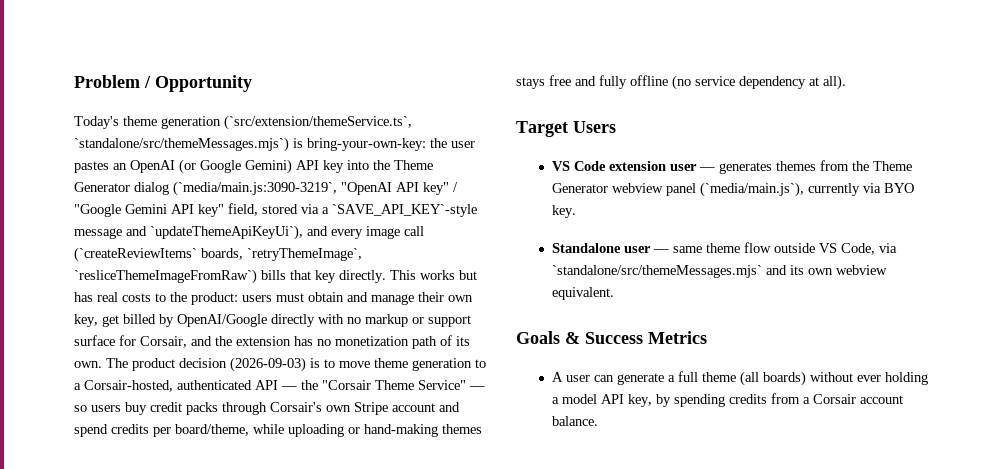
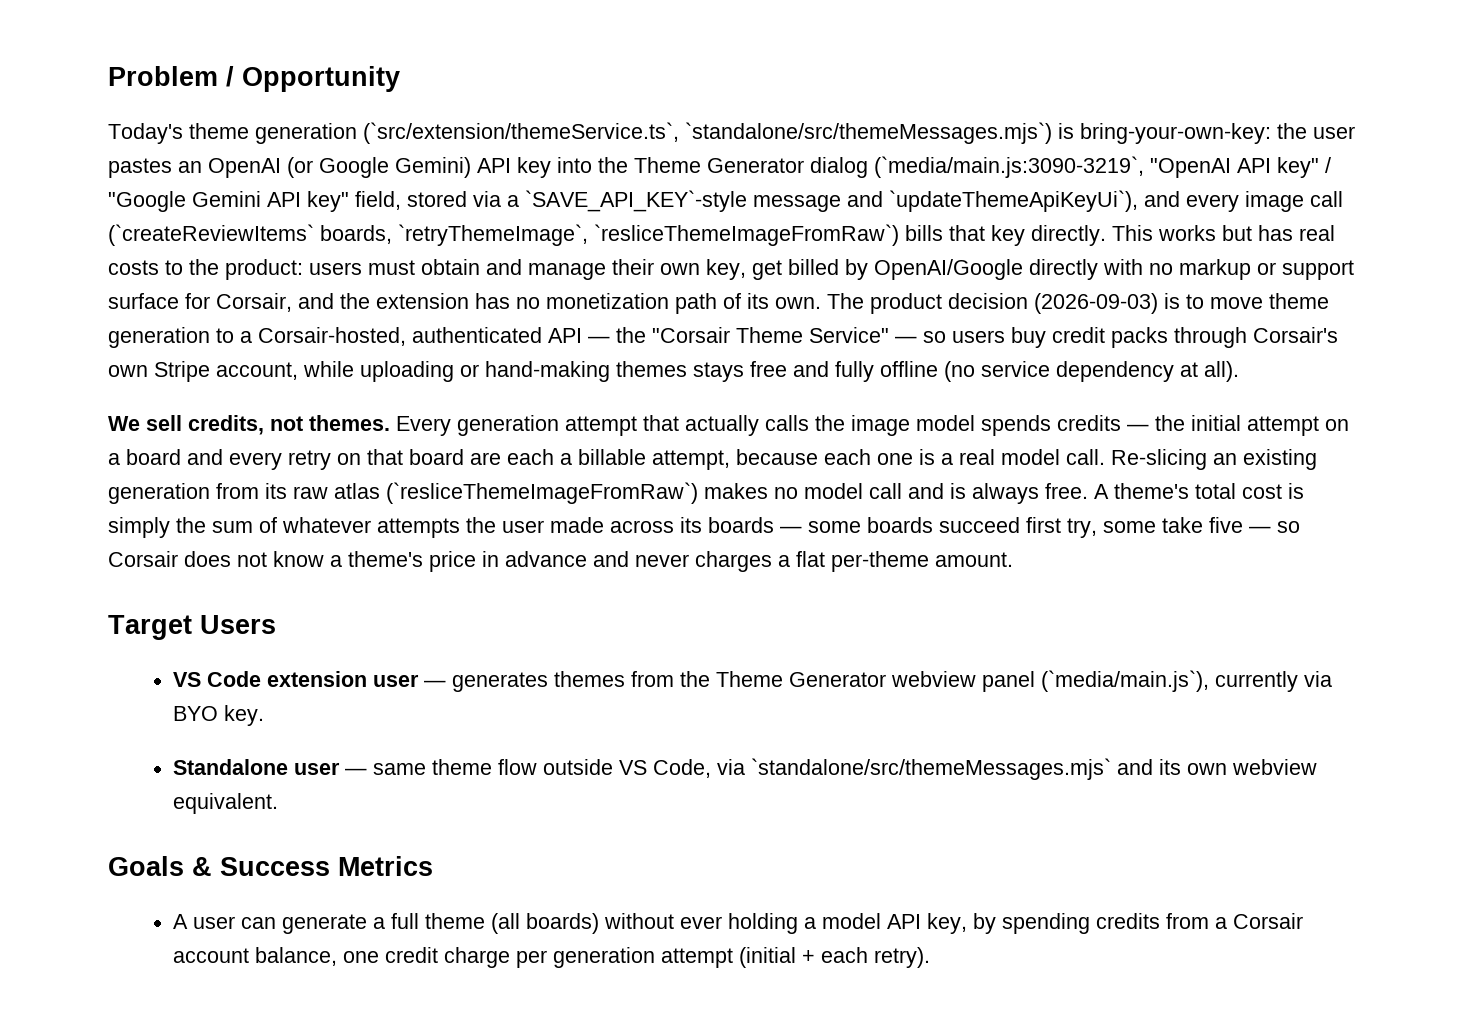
- The product decision (2026-09-03) is to move theme generation to a Corsair-hosted, authenticated API — the "Corsair Theme Service" — so users buy credit packs through Corsair's own Stripe account and spend credits per board/theme, while uploading or hand-making themes stays free and fully offline (no service dependency at all).
+ The product decision (2026-09-03) is to move theme generation to a Corsair-hosted, authenticated API — the "Corsair Theme Service" — so users buy credit packs through Corsair's own Stripe account, while uploading or hand-making themes stays free and fully offline (no service dependency at all).
+ We sell credits, not themes. Every generation attempt that actually calls the image model spends credits — the initial attempt on a board and every retry on that board are each a billable attempt, because each one is a real model call. Re-slicing an existing generation from its raw atlas (`resliceThemeImageFromRaw`) makes no model call and is always free. A theme's total cost is simply the sum of whatever attempts the user made across its boards — some boards succeed first try, some take five — so Corsair does not know a theme's price in advance and never charges a flat per-theme amount.
- A user can generate a full theme (all boards) without ever holding a model API key, by spending credits from a Corsair account balance.
+ A user can generate a full theme (all boards) without ever holding a model API key, by spending credits from a Corsair account balance, one credit charge per generation attempt (initial + each retry).

